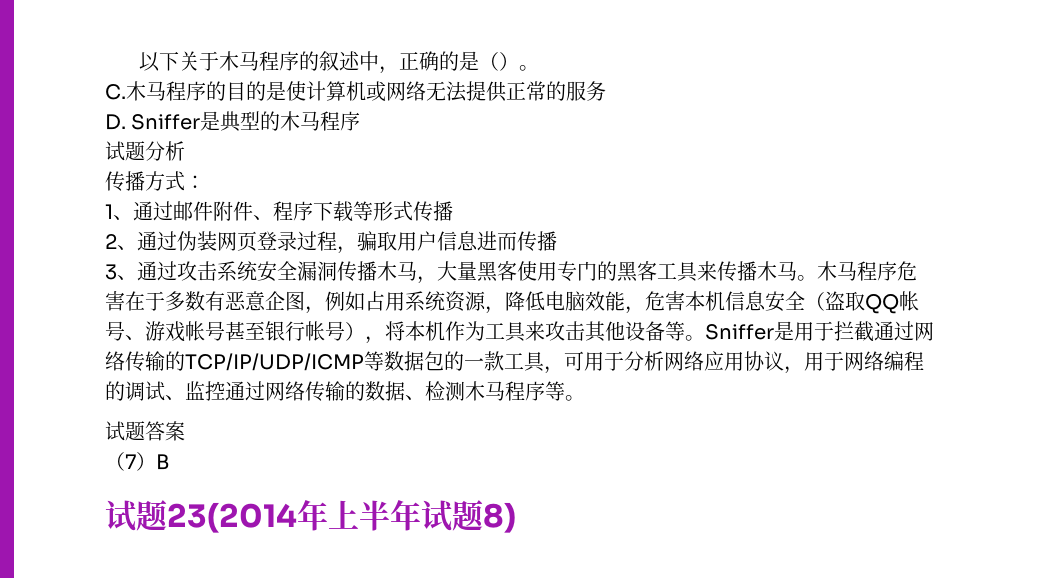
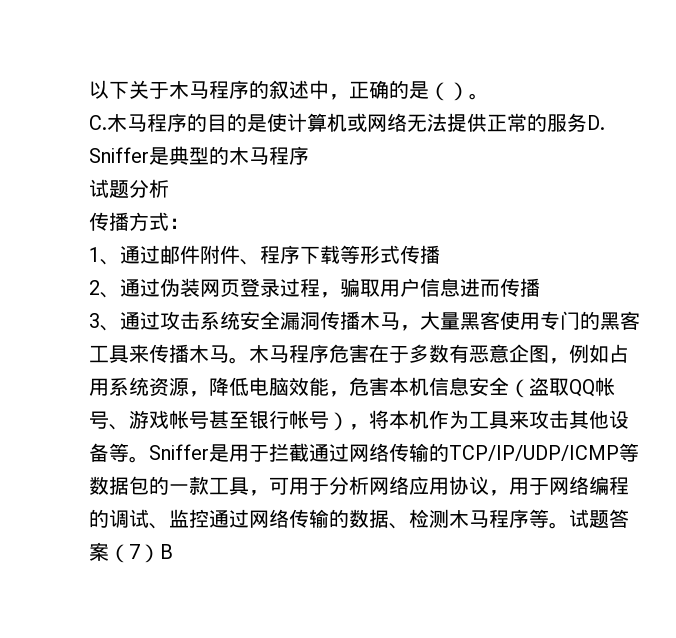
- C.木马程序的目的是使计算机或网络无法提供正常的服务
- D. Sniffer是典型的木马程序
+ C.木马程序的目的是使计算机或网络无法提供正常的服务D. Sniffer是典型的木马程序
- Sniffer是用于拦截通过网络传输的TCP/IP/UDP/ICMP等数据包的一款工具，可用于分析网络应用协议，用于网络编程的调试、监控通过网络传输的数据、检测木马程序等。
- 试题答案
- （7）B
+ Sniffer是用于拦截通过网络传输的TCP/IP/UDP/ICMP等数据包的一款工具，可用于分析网络应用协议，用于网络编程的调试、监控通过网络传输的数据、检测木马程序等。试题答案（7）B
- 试题23(2014年上半年试题8)

